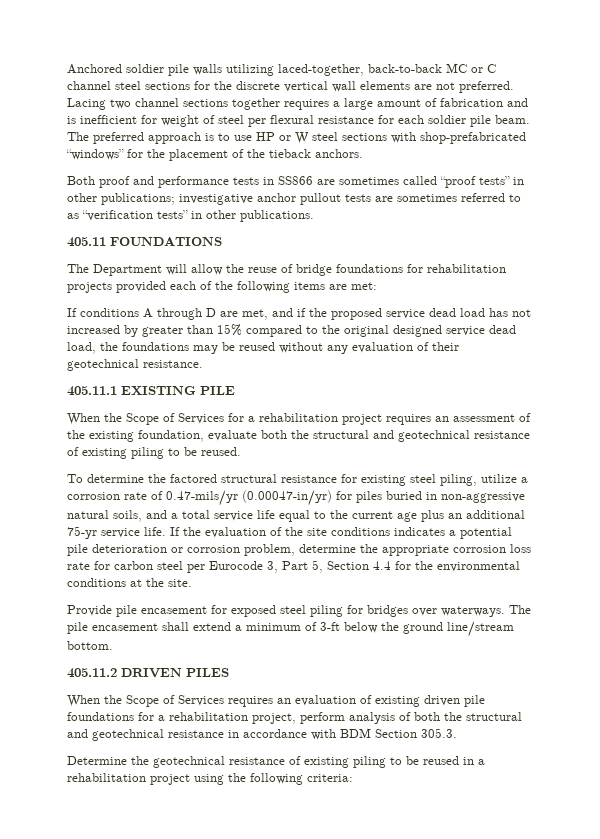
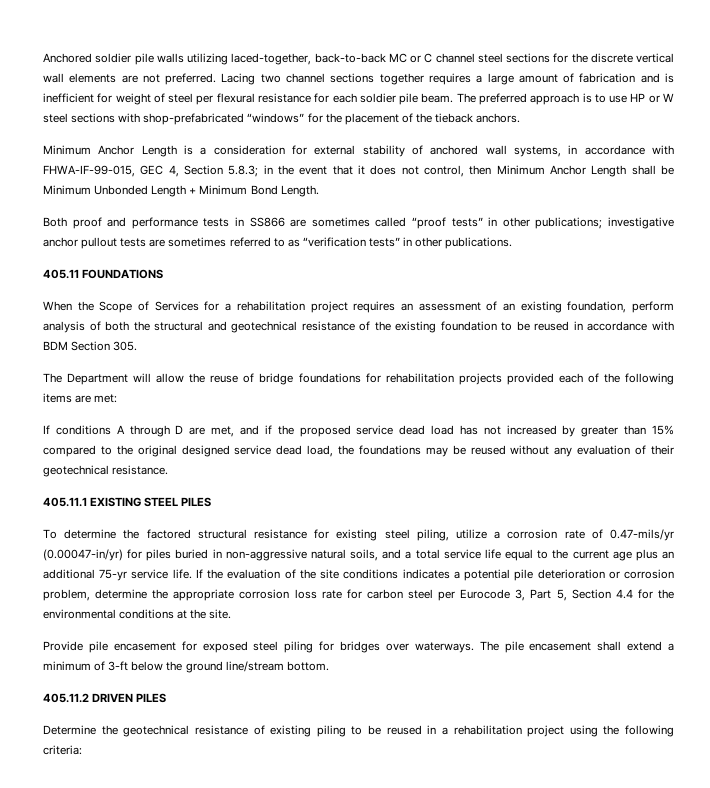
+ Minimum Anchor Length is a consideration for external stability of anchored wall systems, in accordance with FHWA-IF-99-015, GEC 4, Section 5.8.3; in the event that it does not control, then Minimum Anchor Length shall be Minimum Unbonded Length + Minimum Bond Length.
+ When the Scope of Services for a rehabilitation project requires an assessment of an existing foundation, perform analysis of both the structural and geotechnical resistance of the existing foundation to be reused in accordance with BDM Section 305.
- 405.11.1 EXISTING PILE
- When the Scope of Services for a rehabilitation project requires an assessment of the existing foundation, evaluate both the structural and geotechnical resistance of existing piling to be reused.
+ 405.11.1 EXISTING STEEL PILES
- When the Scope of Services requires an evaluation of existing driven pile foundations for a rehabilitation project, perform analysis of both the structural and geotechnical resistance in accordance with BDM Section 305.3.

